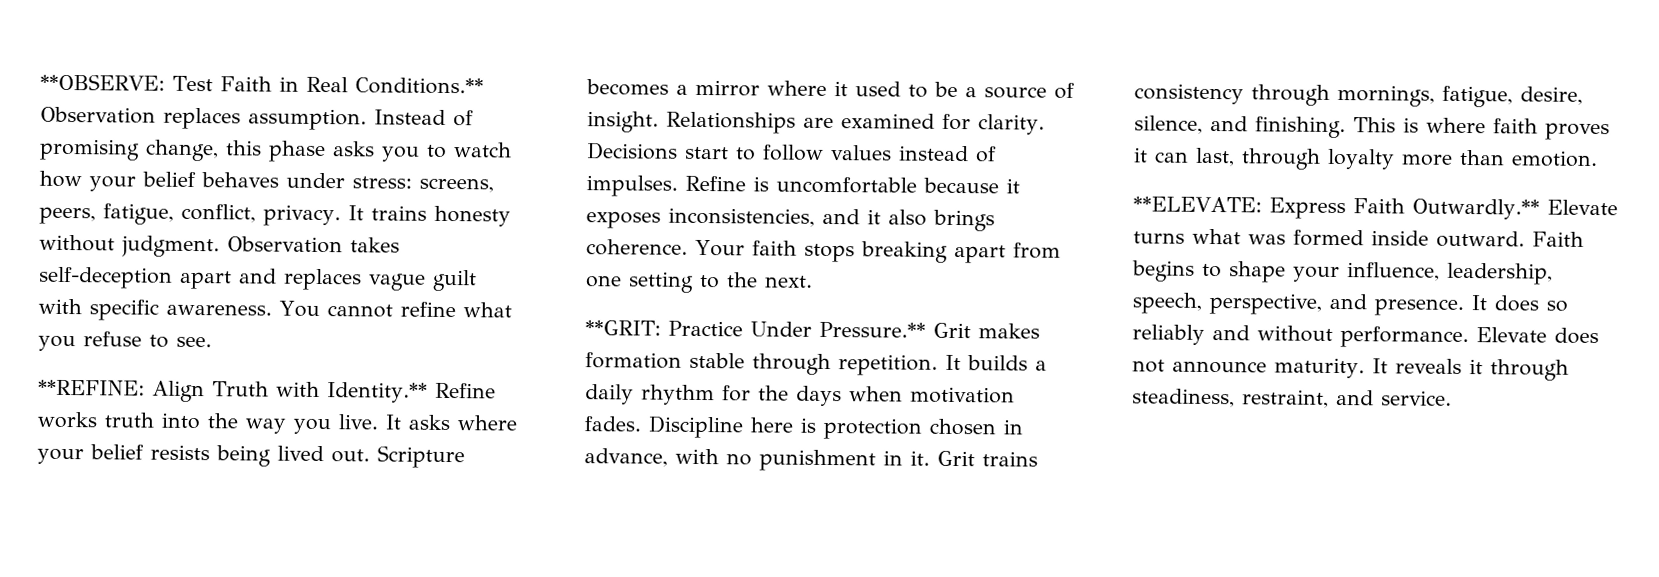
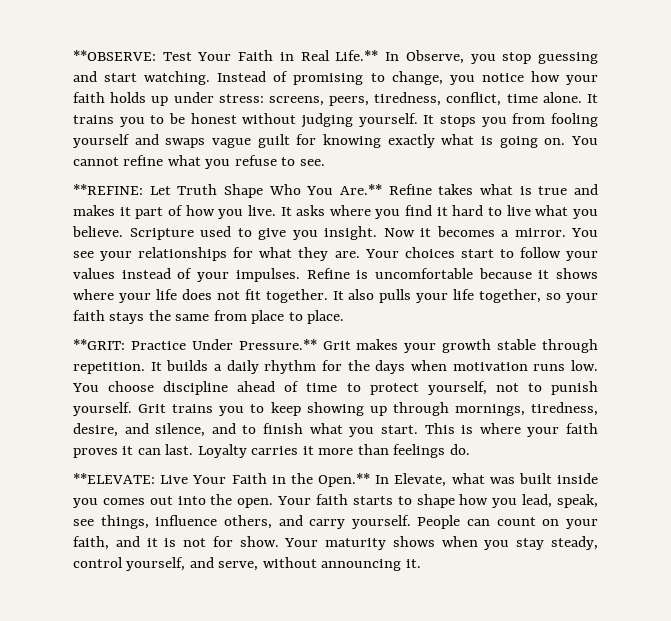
- **OBSERVE: Test Faith in Real Conditions.** Observation replaces assumption. Instead of promising change, this phase asks you to watch how your belief behaves under stress: screens, peers, fatigue, conflict, privacy. It trains honesty without judgment. Observation takes self-deception apart and replaces vague guilt with specific awareness.
+ **OBSERVE: Test Your Faith in Real Life.** In Observe, you stop guessing and start watching. Instead of promising to change, you notice how your faith holds up under stress: screens, peers, tiredness, conflict, time alone. It trains you to be honest without judging yourself. It stops you from fooling yourself and swaps vague guilt for knowing exactly what is going on.
- **REFINE: Align Truth with Identity.** Refine works truth into the way you live.
+ **REFINE: Let Truth Shape Who You Are.** Refine takes what is true and makes it part of how you live.
- It asks where your belief resists being lived out. Scripture becomes a mirror where it used to be a source of insight. Relationships are examined for clarity. Decisions start to follow values instead of impulses.
+ It asks where you find it hard to live what you believe. Scripture used to give you insight. Now it becomes a mirror. You see your relationships for what they are. Your choices start to follow your values instead of your impulses.
- Refine is uncomfortable because it exposes inconsistencies, and it also brings coherence. Your faith stops breaking apart from one setting to the next.
+ Refine is uncomfortable because it shows where your life does not fit together. It also pulls your life together, so your faith stays the same from place to place.
- **GRIT: Practice Under Pressure.** Grit makes formation stable through repetition.
+ **GRIT: Practice Under Pressure.** Grit makes your growth stable through repetition.
- It builds a daily rhythm for the days when motivation fades. Discipline here is protection chosen in advance, with no punishment in it. Grit trains consistency through mornings, fatigue, desire, silence, and finishing.
+ It builds a daily rhythm for the days when motivation runs low. You choose discipline ahead of time to protect yourself, not to punish yourself. Grit trains you to keep showing up through mornings, tiredness, desire, and silence, and to finish what you start.
- This is where faith proves it can last, through loyalty more than emotion.
- **ELEVATE: Express Faith Outwardly.** Elevate turns what was formed inside outward. Faith begins to shape your influence, leadership, speech, perspective, and presence. It does so reliably and without performance. Elevate does not announce maturity. It reveals it through steadiness, restraint, and service.
+ This is where your faith proves it can last. Loyalty carries it more than feelings do.
+ **ELEVATE: Live Your Faith in the Open.** In Elevate, what was built inside you comes out into the open. Your faith starts to shape how you lead, speak, see things, influence others, and carry yourself. People can count on your faith, and it is not for show. Your maturity shows when you stay steady, control yourself, and serve, without announcing it.

